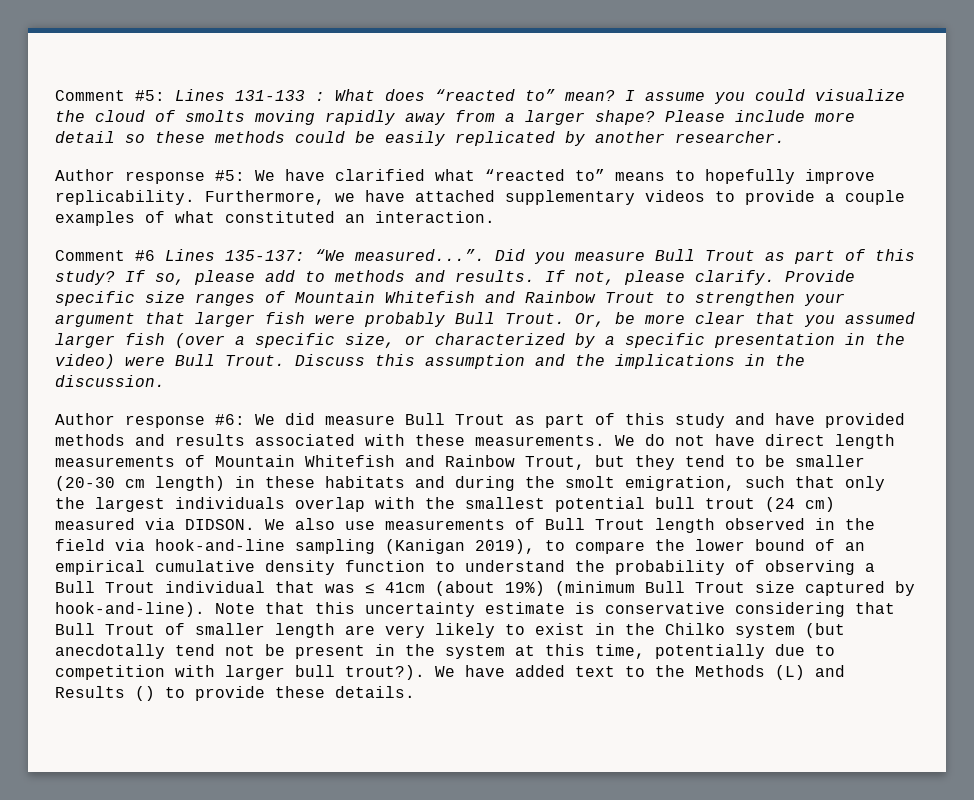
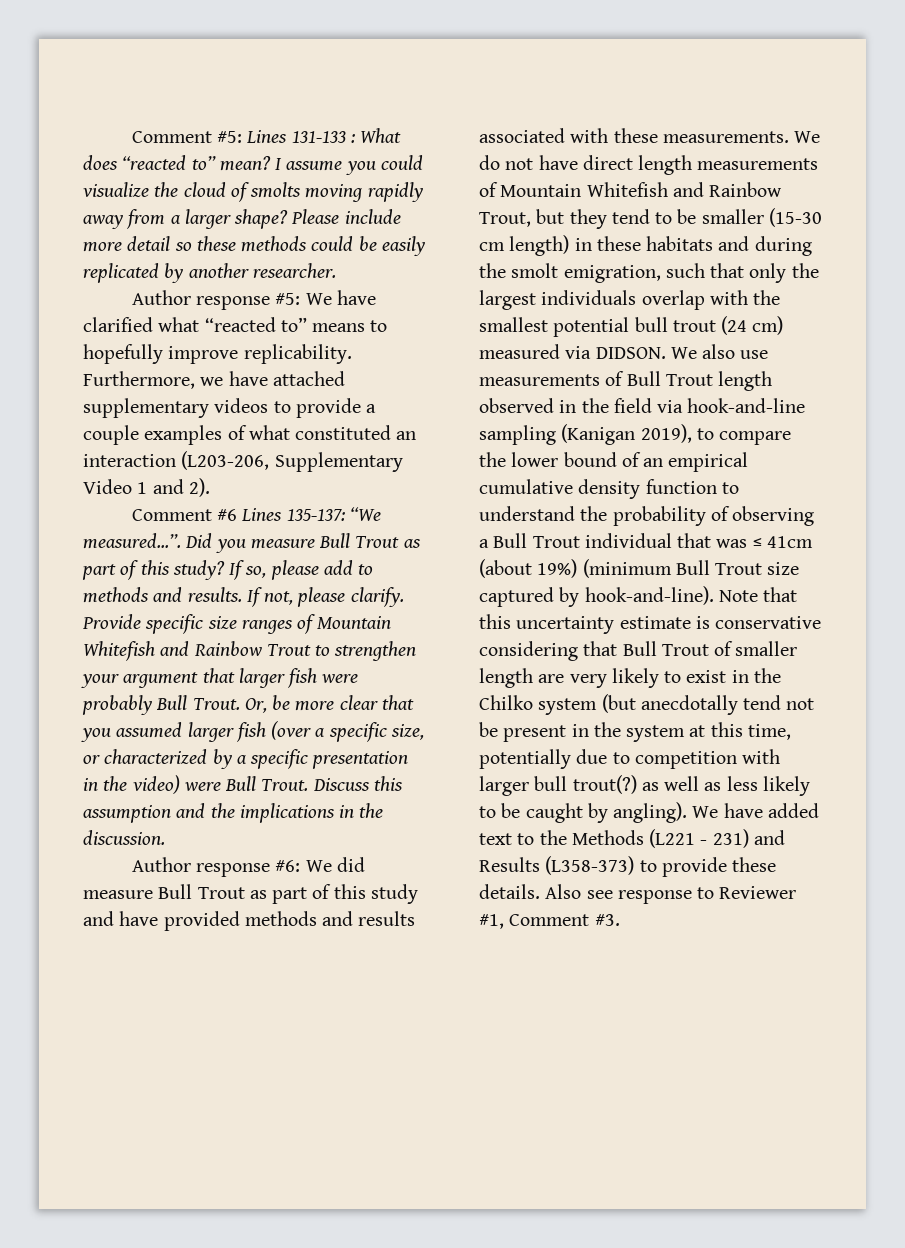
- Furthermore, we have attached supplementary videos to provide a couple examples of what constituted an interaction.
+ Furthermore, we have attached supplementary videos to provide a couple examples of what constituted an interaction (L203-206, Supplementary Video 1 and 2).
- We do not have direct length measurements of Mountain Whitefish and Rainbow Trout, but they tend to be smaller (20-30 cm length) in these habitats and during the smolt emigration, such that only the largest individuals overlap with the smallest potential bull trout (24 cm) measured via DIDSON.
+ We do not have direct length measurements of Mountain Whitefish and Rainbow Trout, but they tend to be smaller (15-30 cm length) in these habitats and during the smolt emigration, such that only the largest individuals overlap with the smallest potential bull trout (24 cm) measured via DIDSON.
- Note that this uncertainty estimate is conservative considering that Bull Trout of smaller length are very likely to exist in the Chilko system (but anecdotally tend not be present in the system at this time, potentially due to competition with larger bull trout?).
+ Note that this uncertainty estimate is conservative considering that Bull Trout of smaller length are very likely to exist in the Chilko system (but anecdotally tend not be present in the system at this time, potentially due to competition with larger bull trout(?) as well as less likely to be caught by angling).
- We have added text to the Methods (L) and Results () to provide these details.
+ We have added text to the Methods (L221 - 231) and Results (L358-373) to provide these details.
+ Also see response to Reviewer #1, Comment #3.

